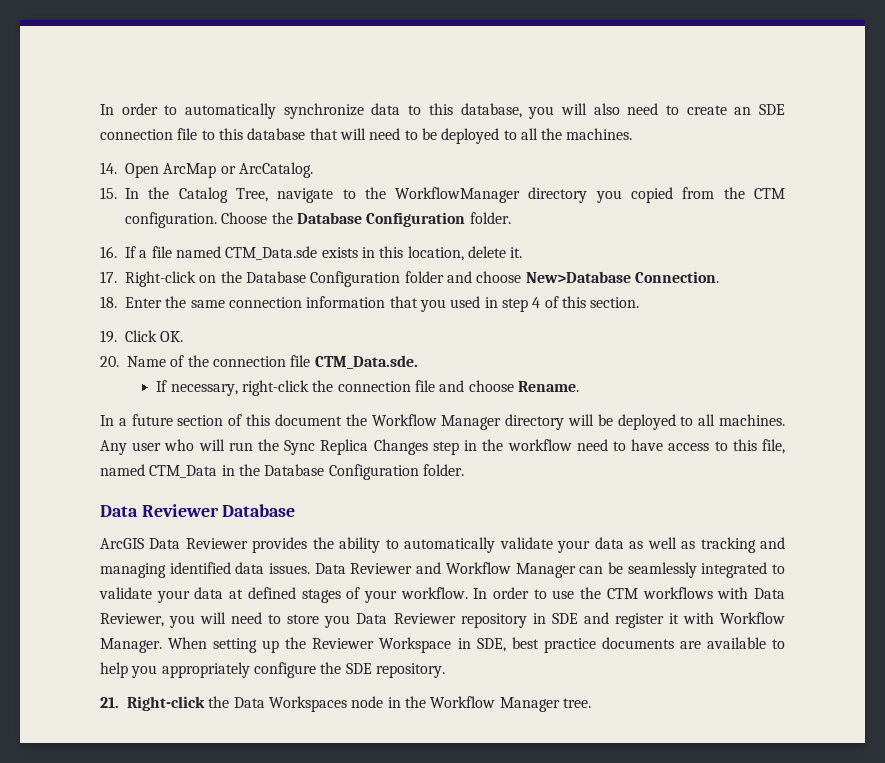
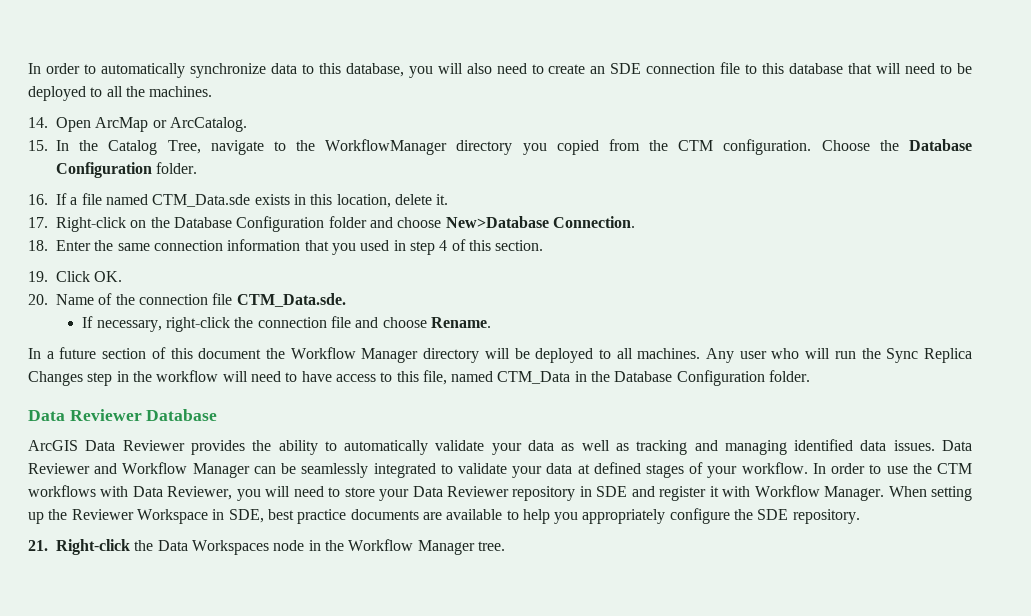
- Any user who will run the Sync Replica Changes step in the workflow need to have access to this file, named CTM_Data in the Database Configuration folder.
+ Any user who will run the Sync Replica Changes step in the workflow will need to have access to this file, named CTM_Data in the Database Configuration folder.
- In order to use the CTM workflows with Data Reviewer, you will need to store you Data Reviewer repository in SDE and register it with Workflow Manager.
+ In order to use the CTM workflows with Data Reviewer, you will need to store your Data Reviewer repository in SDE and register it with Workflow Manager.

